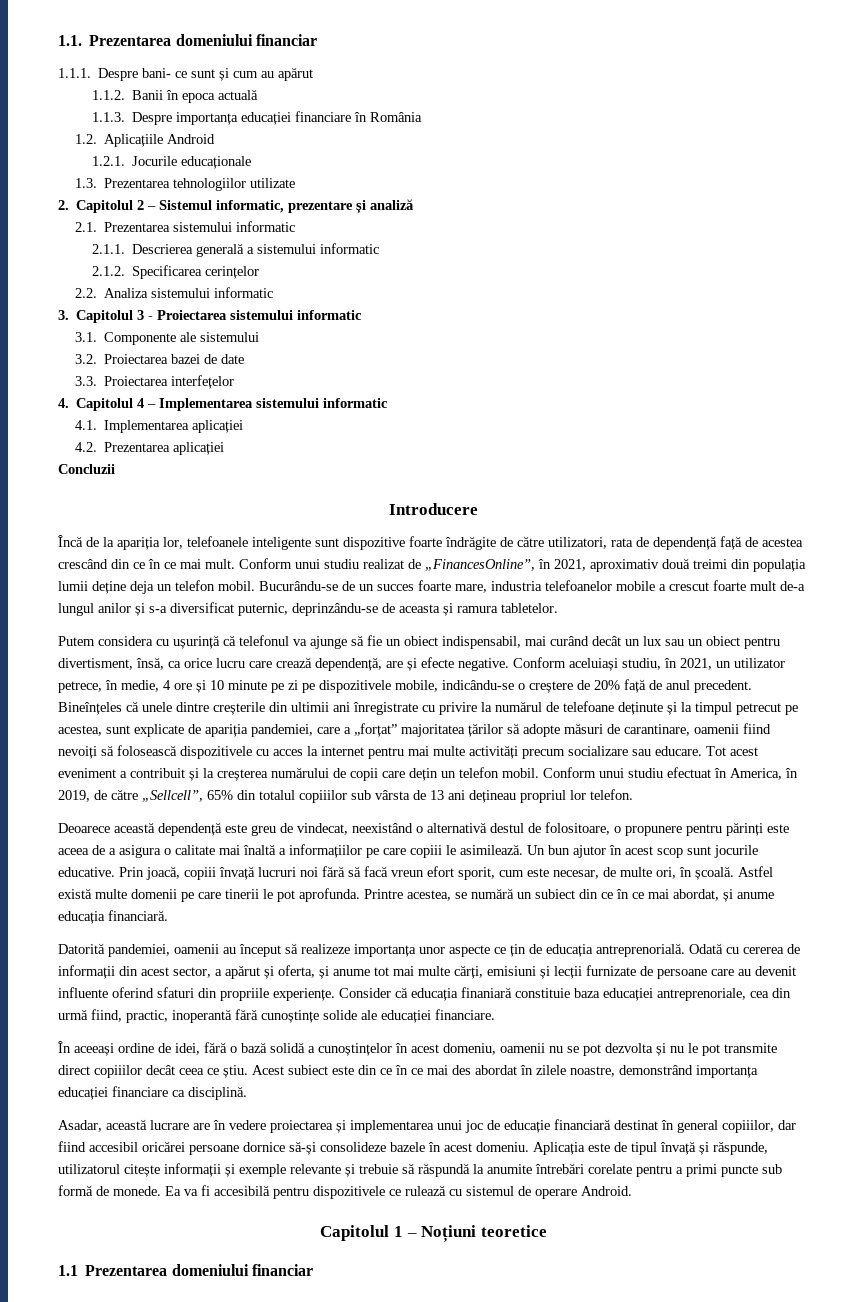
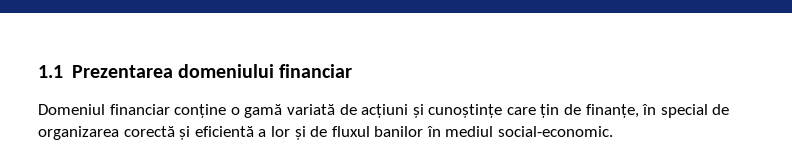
- 1.1. Prezentarea domeniului financiar
+ 1.1 Prezentarea domeniului financiar
- 1.1.1. Despre bani- ce sunt și cum au apărut
- 1.1.2. Banii în epoca actuală
- 1.1.3. Despre importanța educației financiare în România
- 1.2. Aplicațiile Android
- 1.2.1. Jocurile educaționale
- 1.3. Prezentarea tehnologiilor utilizate
- 2. Capitolul 2 – Sistemul informatic, prezentare și analiză
- 2.1. Prezentarea sistemului informatic
- 2.1.1. Descrierea generală a sistemului informatic
- 2.1.2. Specificarea cerințelor
- 2.2. Analiza sistemului informatic
- 3. Capitolul 3 - Proiectarea sistemului informatic
- 3.1. Componente ale sistemului
- 3.2. Proiectarea bazei de date
- 3.3. Proiectarea interfețelor
- 4. Capitolul 4 – Implementarea sistemului informatic
- 4.1. Implementarea aplicației
- 4.2. Prezentarea aplicației
- Concluzii
- Introducere
- Încă de la apariția lor, telefoanele inteligente sunt dispozitive foarte îndrăgite de către utilizatori, rata de dependență față de acestea crescând din ce în ce mai mult. Conform unui studiu realizat de „FinancesOnline”, în 2021, aproximativ două treimi din populația lumii deține deja un telefon mobil. Bucurându-se de un succes foarte mare, industria telefoanelor mobile a crescut foarte mult de-a lungul anilor și s-a diversificat puternic, deprinzându-se de aceasta și ramura tabletelor.
- Putem considera cu ușurință că telefonul va ajunge să fie un obiect indispensabil, mai curând decât un lux sau un obiect pentru divertisment, însă, ca orice lucru care crează dependență, are și efecte negative. Conform aceluiași studiu, în 2021, un utilizator petrece, în medie, 4 ore și 10 minute pe zi pe dispozitivele mobile, indicându-se o creștere de 20% față de anul precedent. Bineînțeles că unele dintre creșterile din ultimii ani înregistrate cu privire la numărul de telefoane deținute și la timpul petrecut pe acestea, sunt explicate de apariția pandemiei, care a „forțat” majoritatea țărilor să adopte măsuri de carantinare, oamenii fiind nevoiți să folosească dispozitivele cu acces la internet pentru mai multe activități precum socializare sau educare. Tot acest eveniment a contribuit și la creșterea numărului de copii care dețin un telefon mobil. Conform unui studiu efectuat în America, în 2019, de către „Sellcell”, 65% din totalul copiiilor sub vârsta de 13 ani dețineau propriul lor telefon.
- Deoarece această dependență este greu de vindecat, neexistând o alternativă destul de folositoare, o propunere pentru părinți este aceea de a asigura o calitate mai înaltă a informațiilor pe care copiii le asimilează. Un bun ajutor în acest scop sunt jocurile educative. Prin joacă, copiii învață lucruri noi fără să facă vreun efort sporit, cum este necesar, de multe ori, în școală. Astfel există multe domenii pe care tinerii le pot aprofunda. Printre acestea, se numără un subiect din ce în ce mai abordat, și anume educația financiară.
- Datorită pandemiei, oamenii au început să realizeze importanța unor aspecte ce țin de educația antreprenorială. Odată cu cererea de informații din acest sector, a apărut și oferta, și anume tot mai multe cărți, emisiuni și lecții furnizate de persoane care au devenit influente oferind sfaturi din propriile experiențe. Consider că educația finaniară constituie baza educației antreprenoriale, cea din urmă fiind, practic, inoperantă fără cunoștințe solide ale educației financiare.
- În aceeași ordine de idei, fără o bază solidă a cunoștințelor în acest domeniu, oamenii nu se pot dezvolta și nu le pot transmite direct copiiilor decât ceea ce știu. Acest subiect este din ce în ce mai des abordat în zilele noastre, demonstrând importanța educației financiare ca disciplină.
- Asadar, această lucrare are în vedere proiectarea și implementarea unui joc de educație financiară destinat în general copiiilor, dar fiind accesibil oricărei persoane dornice să-și consolideze bazele în acest domeniu. Aplicația este de tipul învață și răspunde, utilizatorul citește informații și exemple relevante și trebuie să răspundă la anumite întrebări corelate pentru a primi puncte sub formă de monede. Ea va fi accesibilă pentru dispozitivele ce rulează cu sistemul de operare Android.
- Capitolul 1 – Noțiuni teoretice
- 1.1 Prezentarea domeniului financiar
+ Domeniul financiar conține o gamă variată de acțiuni și cunoștințe care țin de finanțe, în special de organizarea corectă și eficientă a lor și de fluxul banilor în mediul social-economic.

